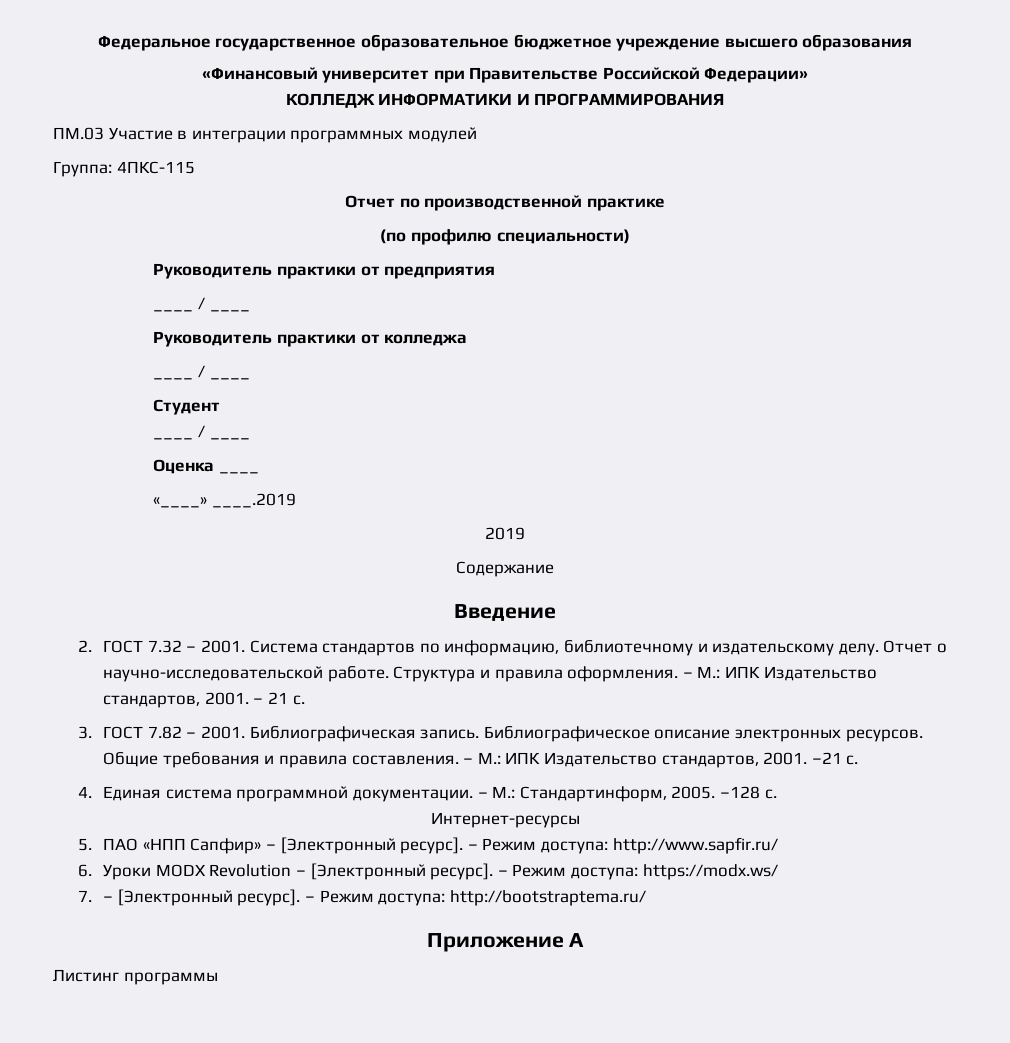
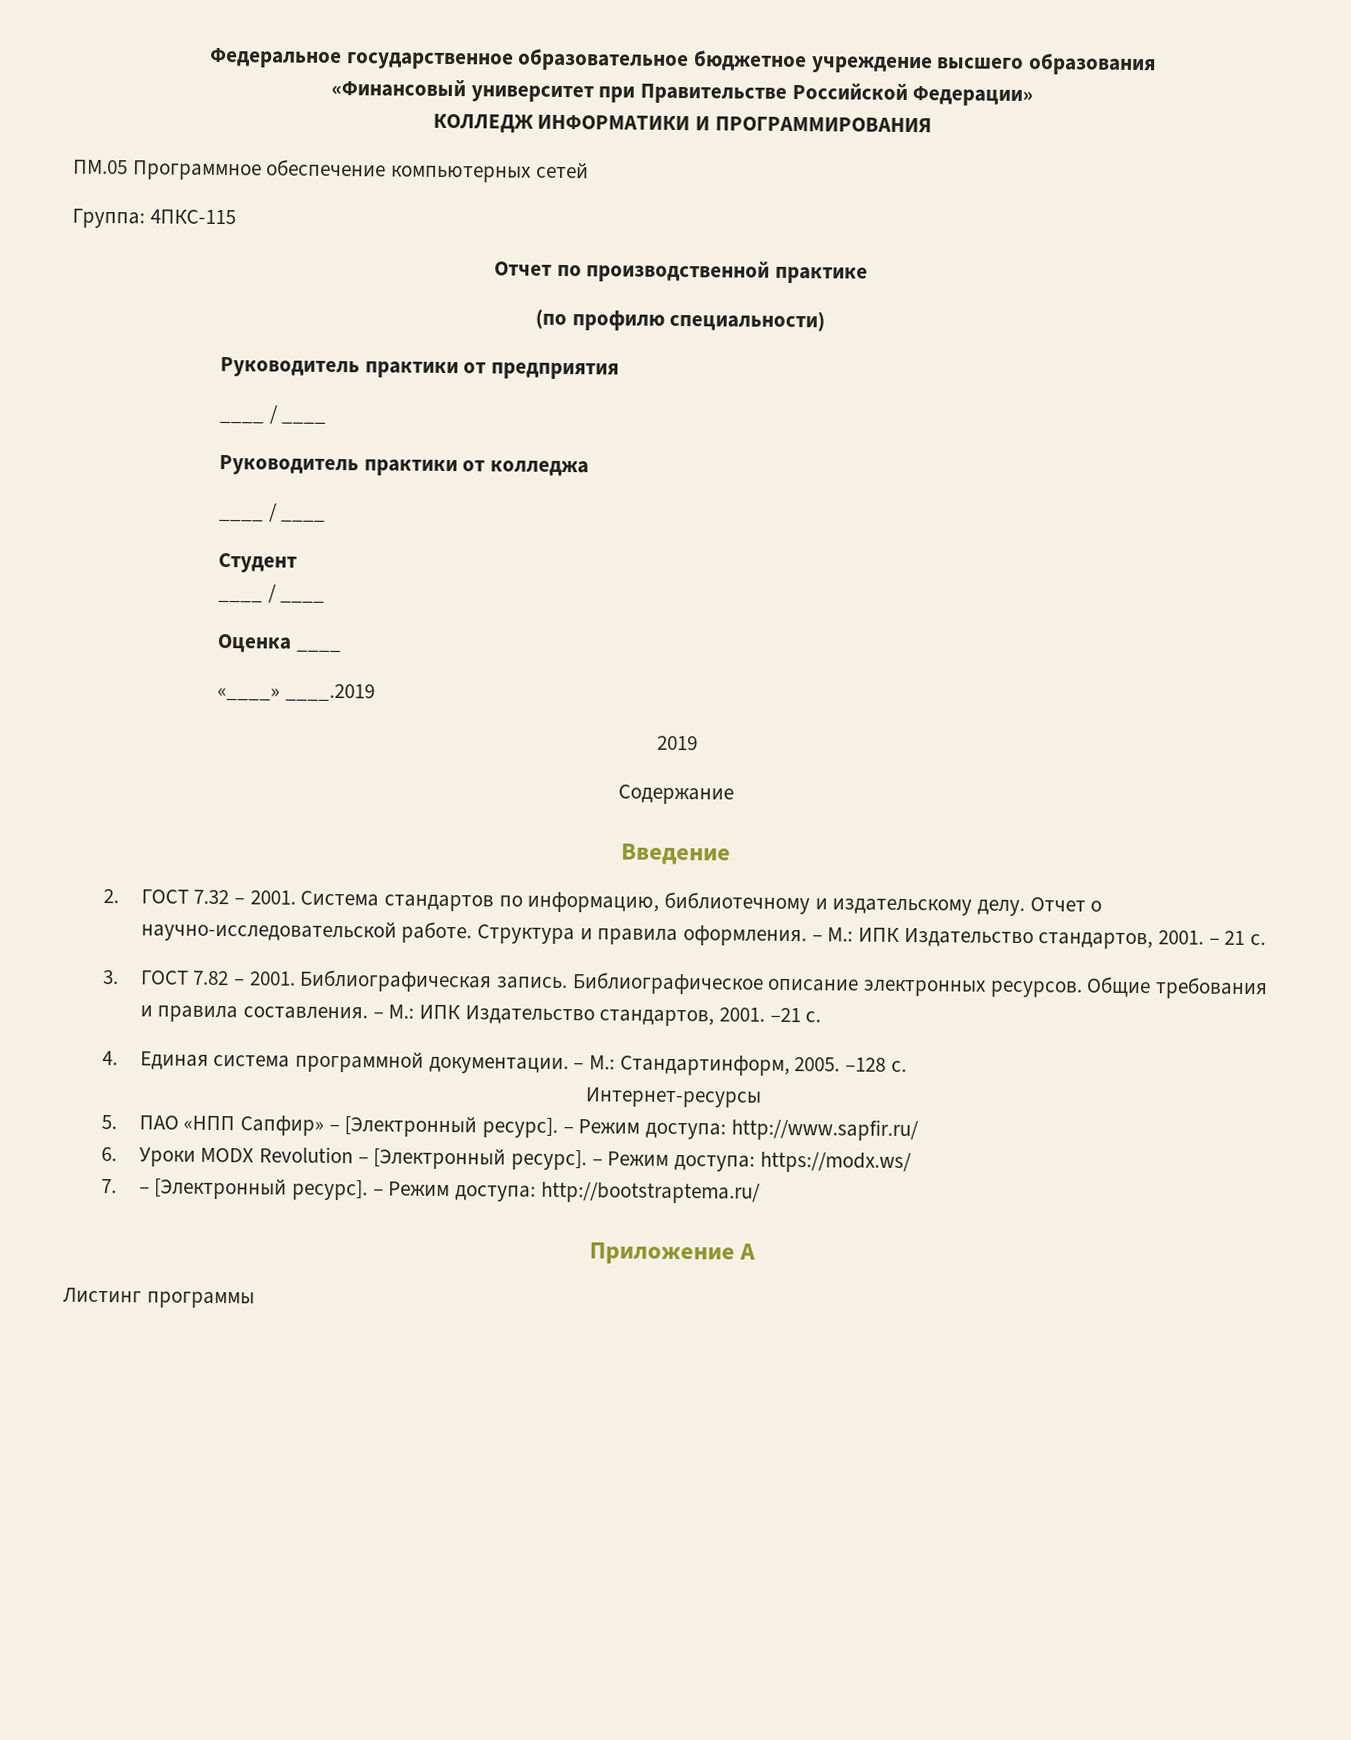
- ПМ.03 Участие в интеграции программных модулей
+ ПМ.05 Программное обеспечение компьютерных сетей

